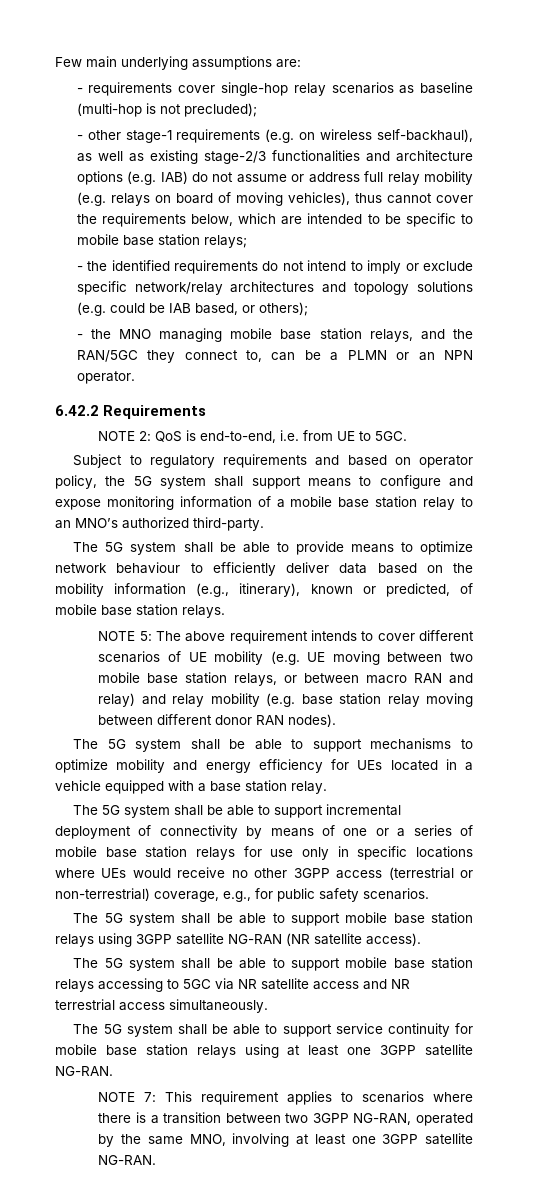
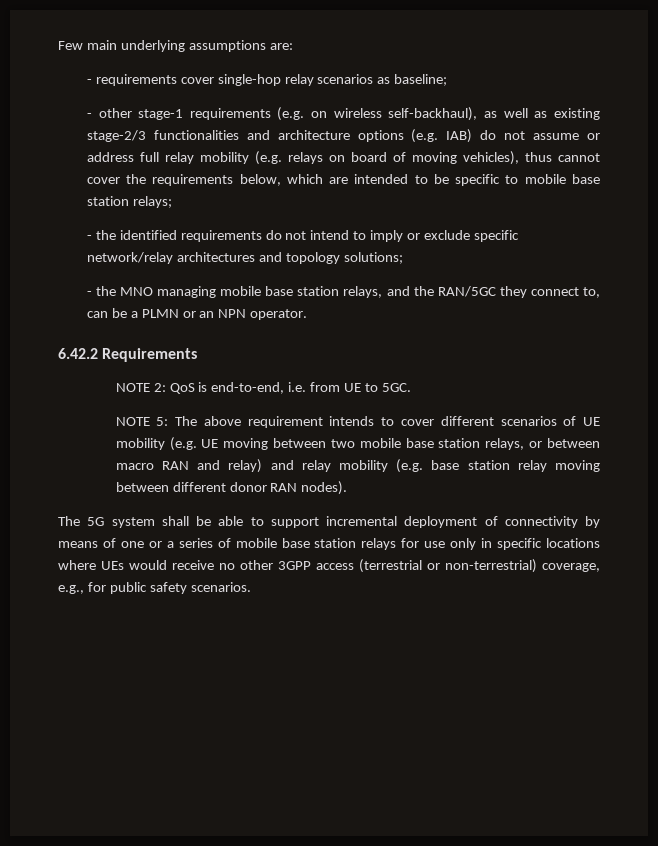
- - requirements cover single-hop relay scenarios as baseline (multi-hop is not precluded);
+ - requirements cover single-hop relay scenarios as baseline;
- - the identified requirements do not intend to imply or exclude specific network/relay architectures and topology solutions (e.g. could be IAB based, or others);
+ - the identified requirements do not intend to imply or exclude specific network/relay architectures and topology solutions;
- Subject to regulatory requirements and based on operator policy, the 5G system shall support means to configure and expose monitoring information of a mobile base station relay to an MNO’s authorized third-party.
- The 5G system shall be able to provide means to optimize network behaviour to efficiently deliver data based on the mobility information (e.g., itinerary), known or predicted, of mobile base station relays.
- The 5G system shall be able to support mechanisms to optimize mobility and energy efficiency for UEs located in a vehicle equipped with a base station relay.
- The 5G system shall be able to support mobile base station relays using 3GPP satellite NG-RAN (NR satellite access).
- The 5G system shall be able to support mobile base station relays accessing to 5GC via NR satellite access and NR terrestrial access simultaneously.
- The 5G system shall be able to support service continuity for mobile base station relays using at least one 3GPP satellite NG-RAN.
- NOTE 7: This requirement applies to scenarios where there is a transition between two 3GPP NG-RAN, operated by the same MNO, involving at least one 3GPP satellite NG-RAN.

